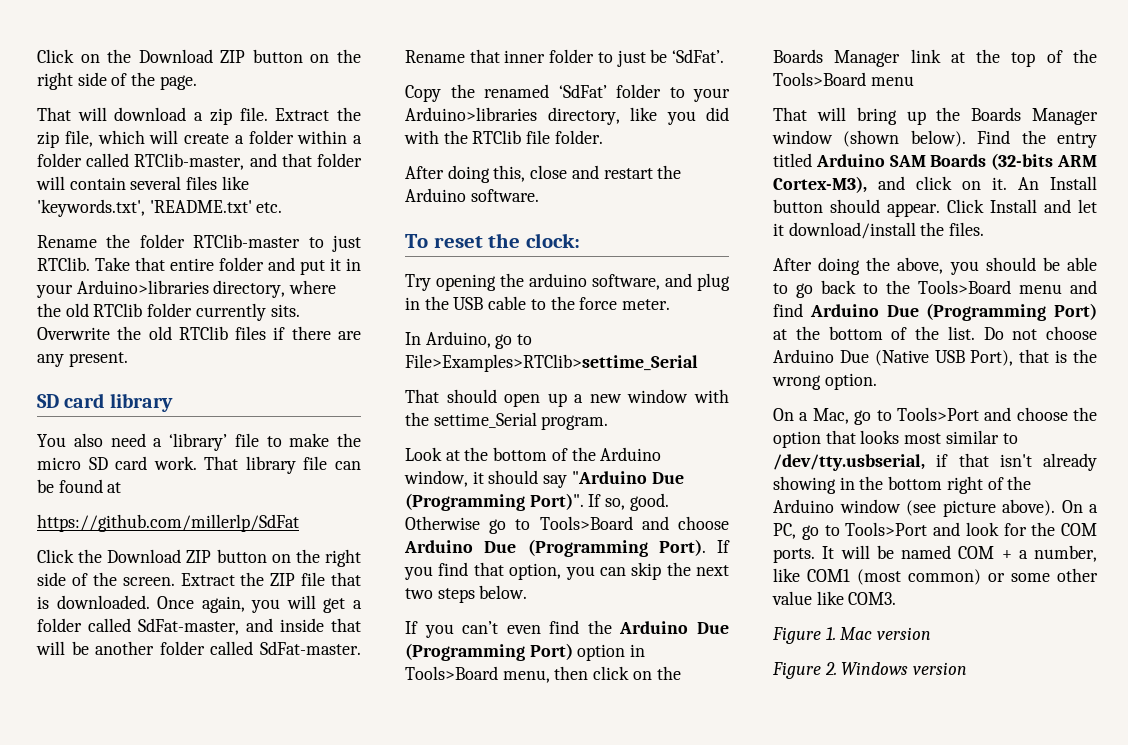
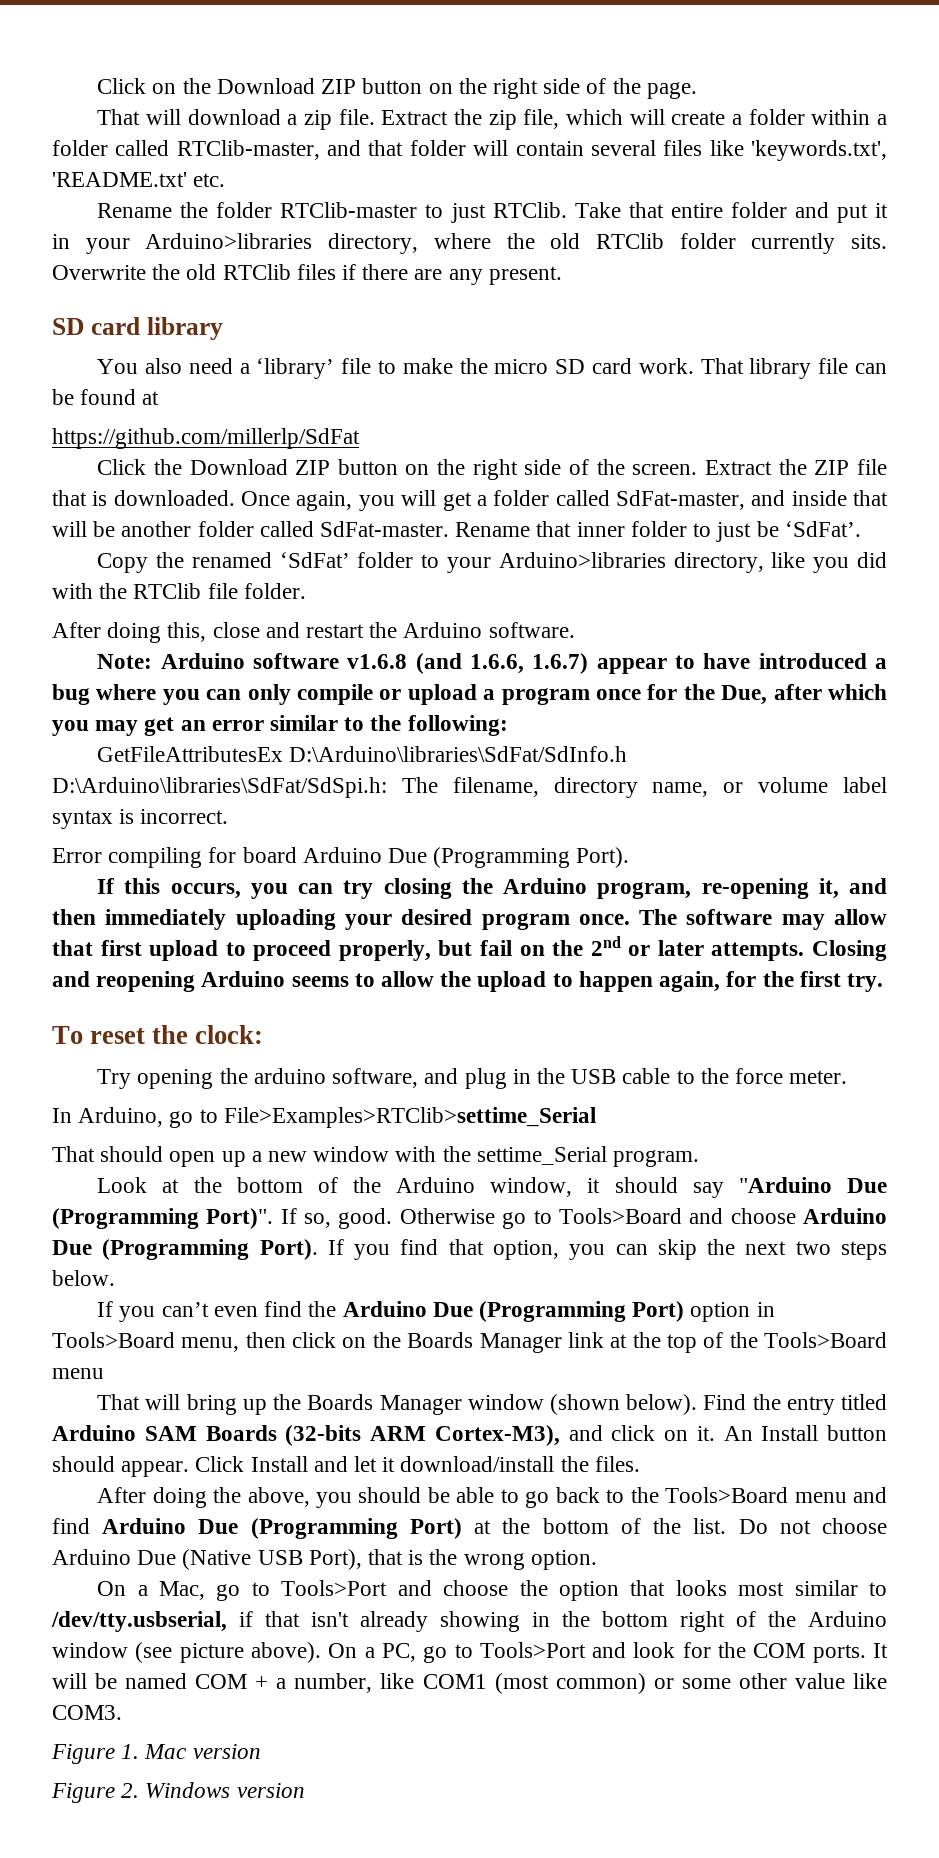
+ Note: Arduino software v1.6.8 (and 1.6.6, 1.6.7) appear to have introduced a bug where you can only compile or upload a program once for the Due, after which you may get an error similar to the following:
+ GetFileAttributesEx D:\Arduino\libraries\SdFat/SdInfo.h D:\Arduino\libraries\SdFat/SdSpi.h: The filename, directory name, or volume label syntax is incorrect.
+ Error compiling for board Arduino Due (Programming Port).
+ If this occurs, you can try closing the Arduino program, re-opening it, and then immediately uploading your desired program once. The software may allow that first upload to proceed properly, but fail on the 2nd or later attempts. Closing and reopening Arduino seems to allow the upload to happen again, for the first try.

